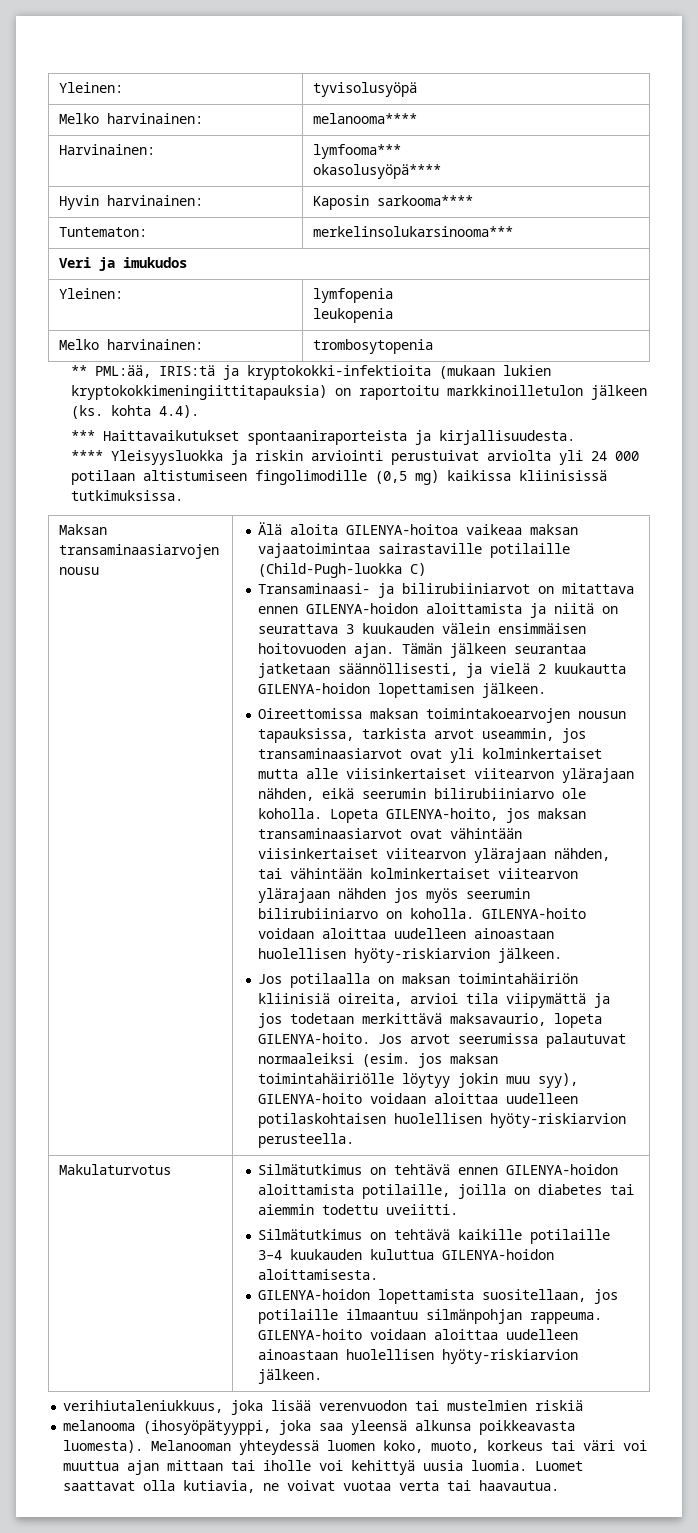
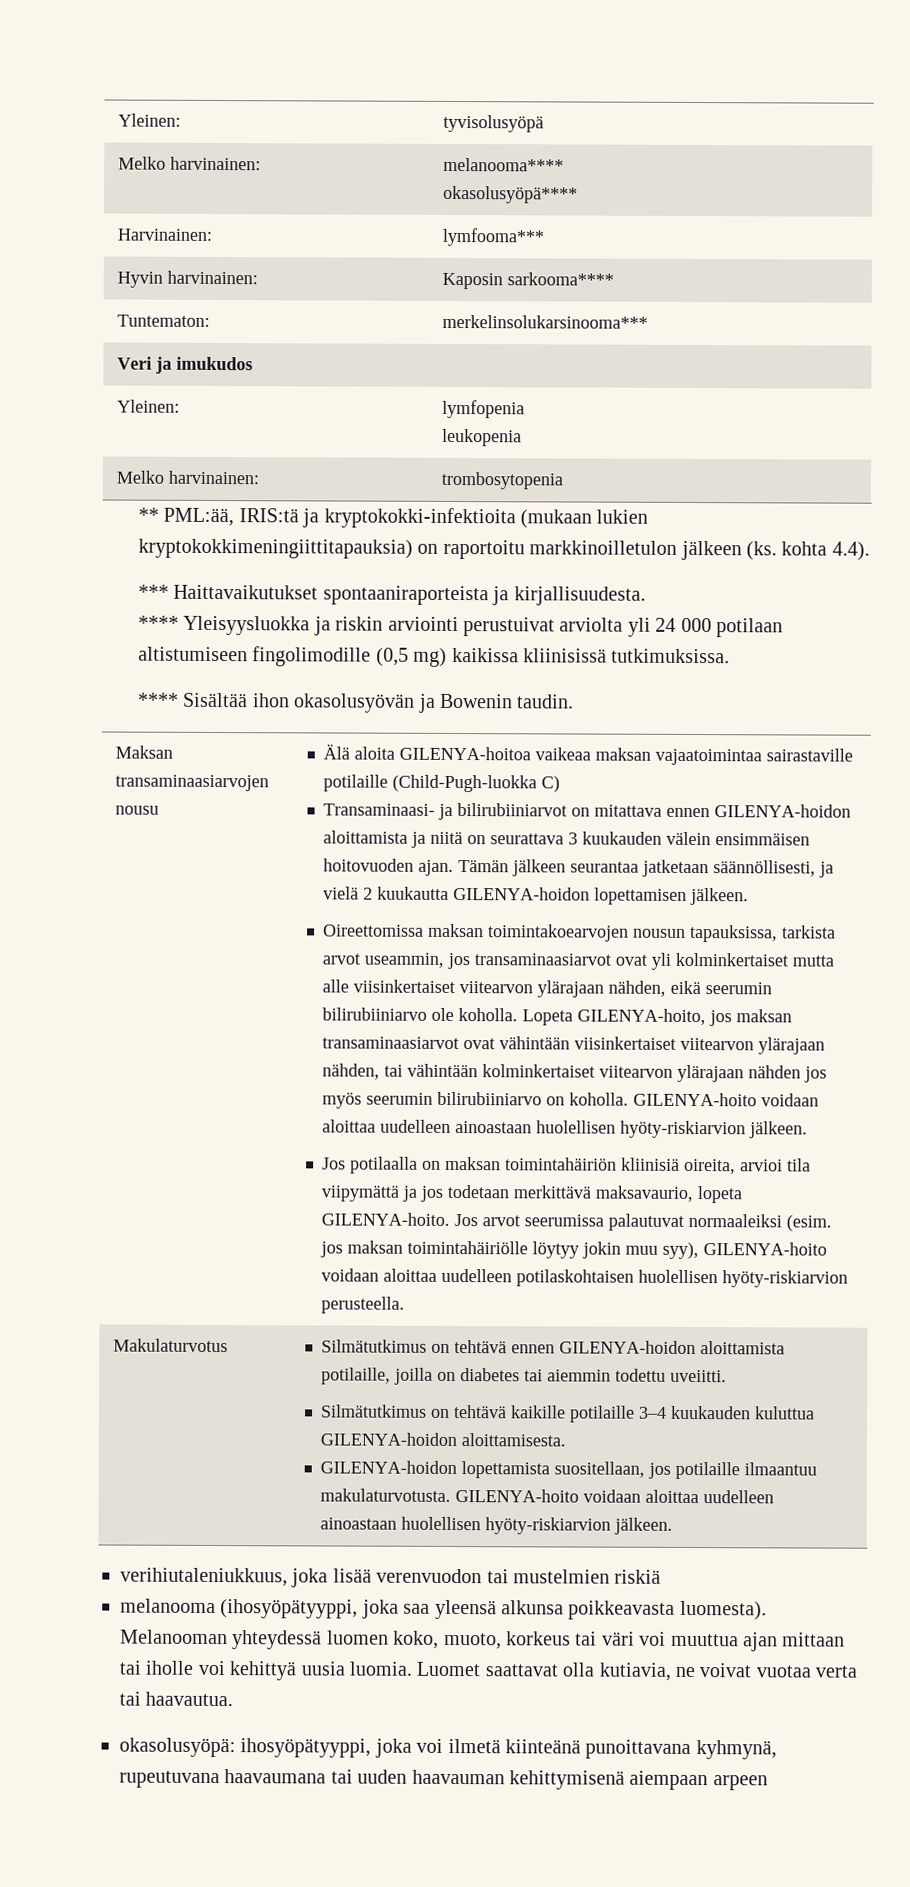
  Melko harvinainen: | melanooma****
+ okasolusyöpä****
  Harvinainen: | lymfooma***
- okasolusyöpä****
+ **** Sisältää ihon okasolusyövän ja Bowenin taudin.
- GILENYA-hoidon lopettamista suositellaan, jos potilaille ilmaantuu silmänpohjan rappeuma.
+ GILENYA-hoidon lopettamista suositellaan, jos potilaille ilmaantuu makulaturvotusta.
+ okasolusyöpä: ihosyöpätyyppi, joka voi ilmetä kiinteänä punoittavana kyhmynä, rupeutuvana haavaumana tai uuden haavauman kehittymisenä aiempaan arpeen

